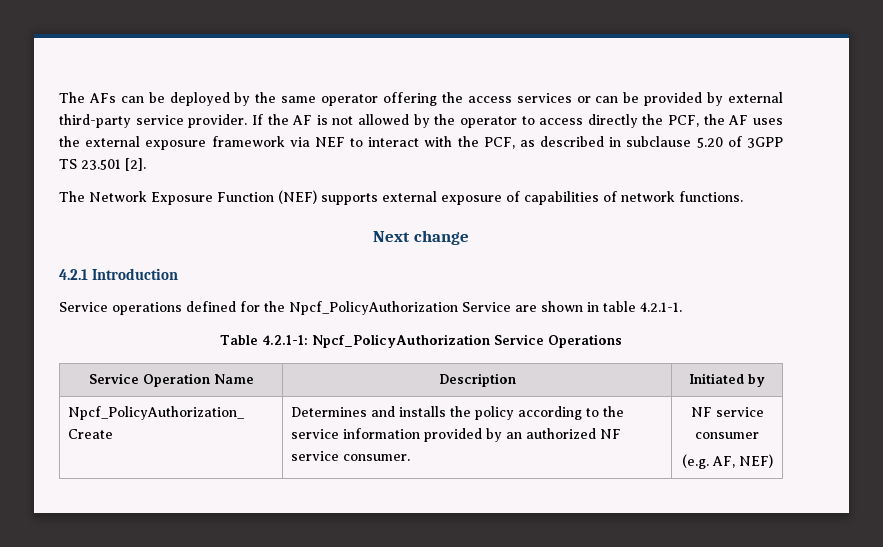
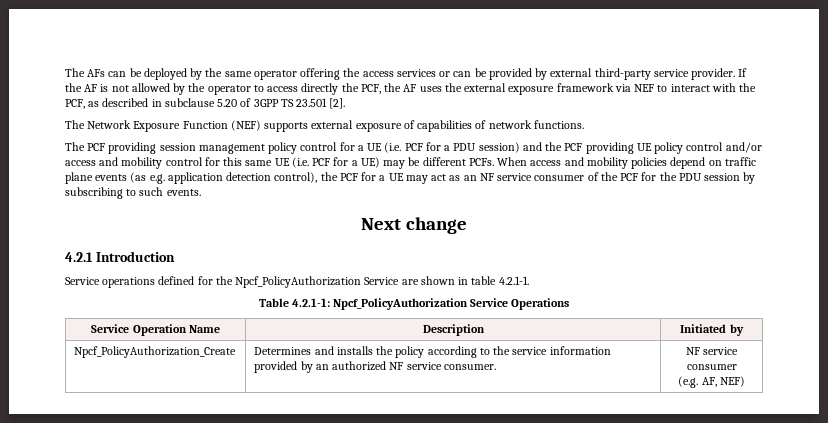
+ The PCF providing session management policy control for a UE (i.e. PCF for a PDU session) and the PCF providing UE policy control and/or access and mobility control for this same UE (i.e. PCF for a UE) may be different PCFs. When access and mobility policies depend on traffic plane events (as e.g. application detection control), the PCF for a UE may act as an NF service consumer of the PCF for the PDU session by subscribing to such events.

